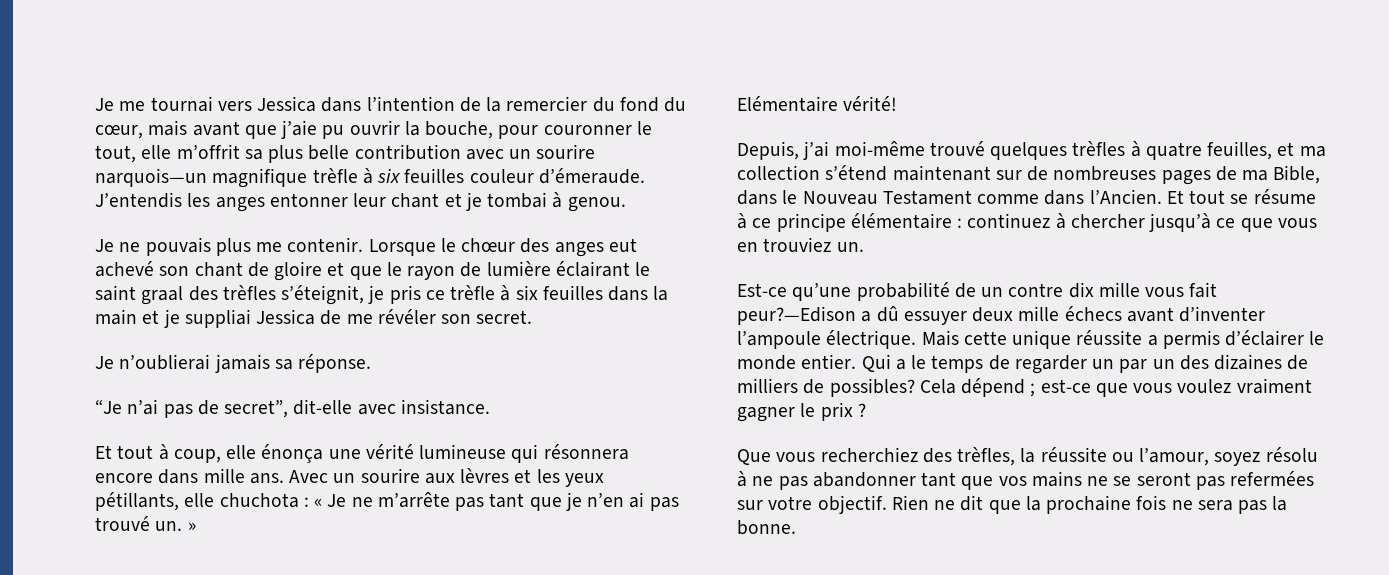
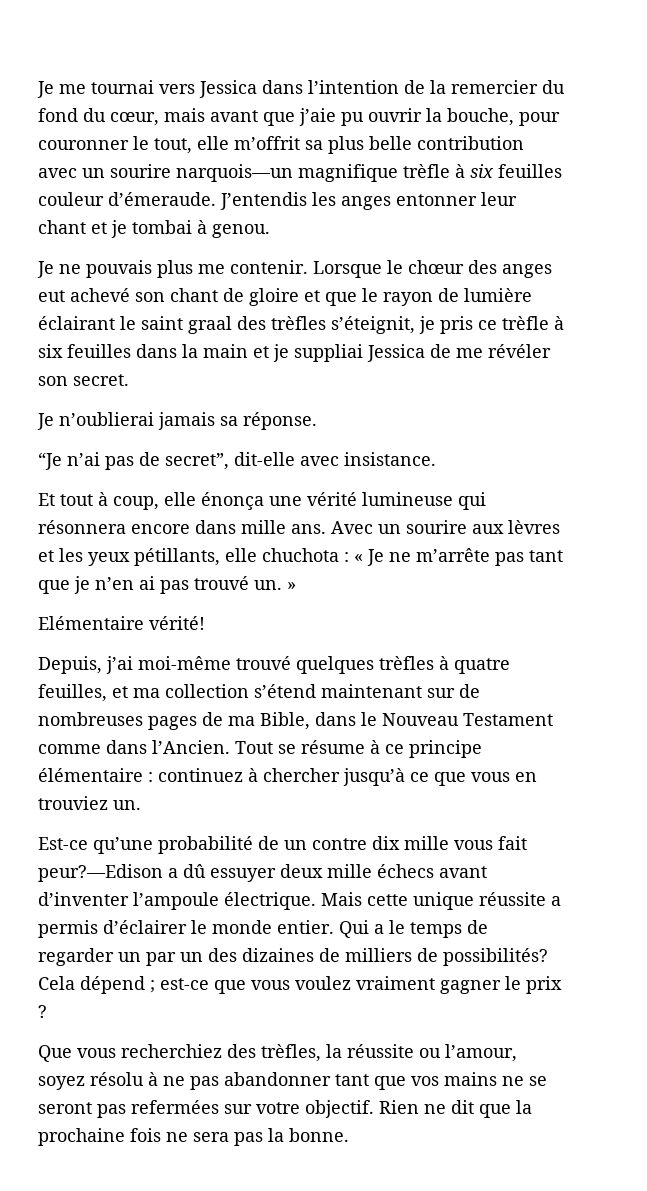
- Et tout se résume à ce principe élémentaire : continuez à chercher jusqu’à ce que vous en trouviez un.
+ Tout se résume à ce principe élémentaire : continuez à chercher jusqu’à ce que vous en trouviez un.
- Qui a le temps de regarder un par un des dizaines de milliers de possibles?
+ Qui a le temps de regarder un par un des dizaines de milliers de possibilités?

